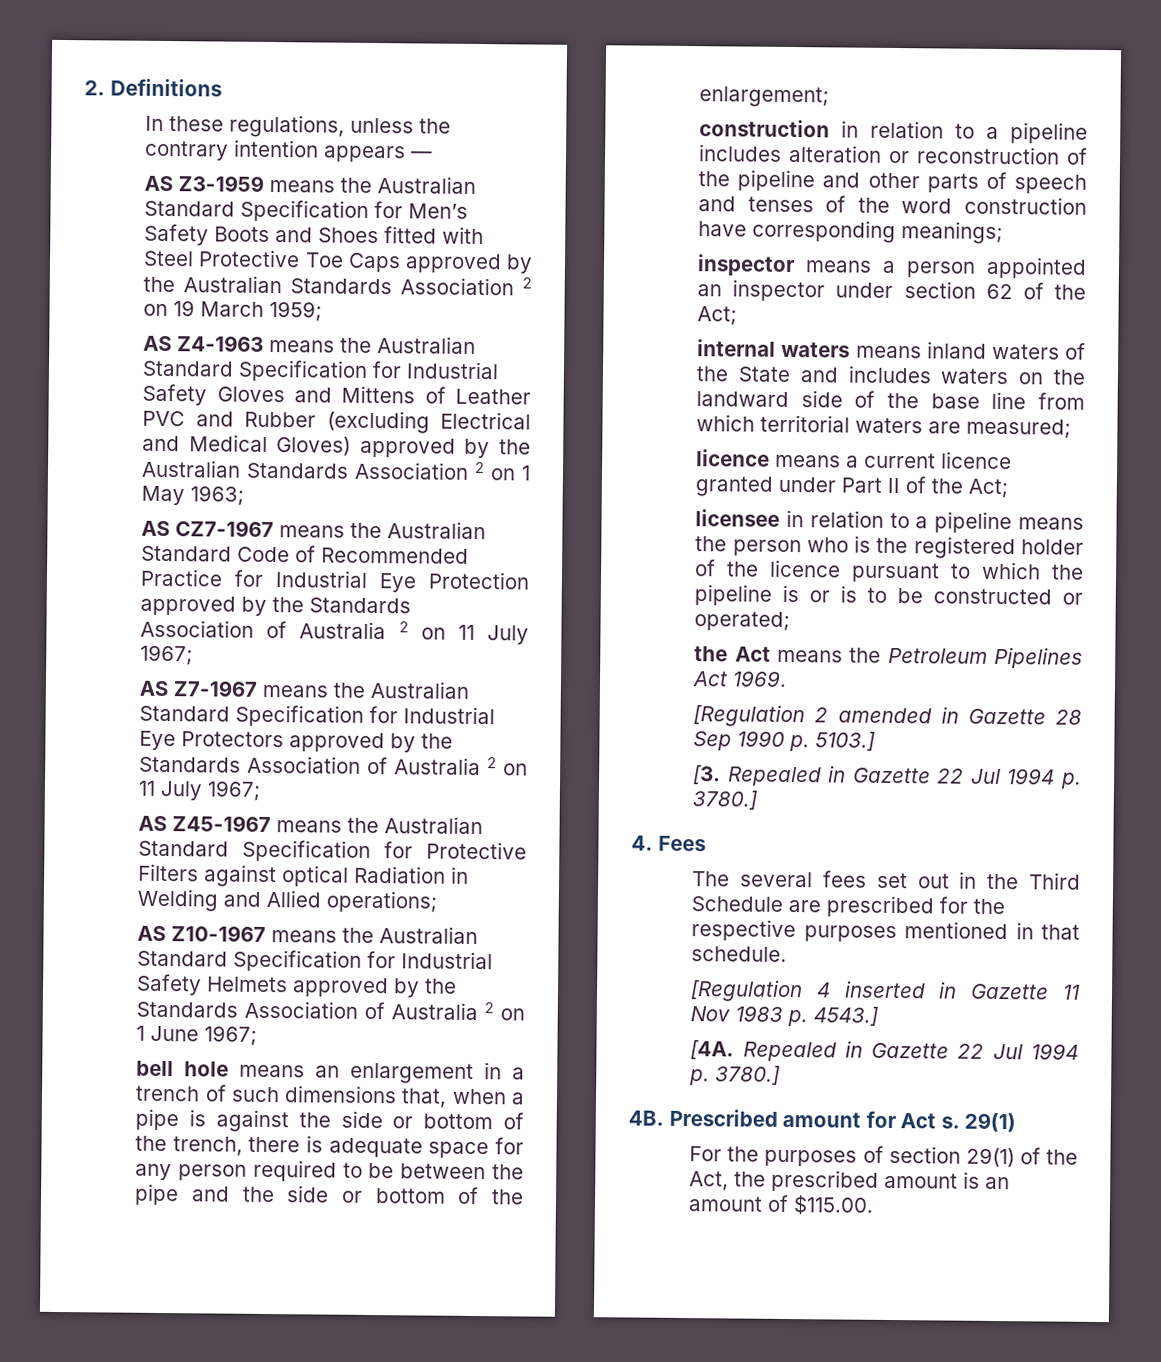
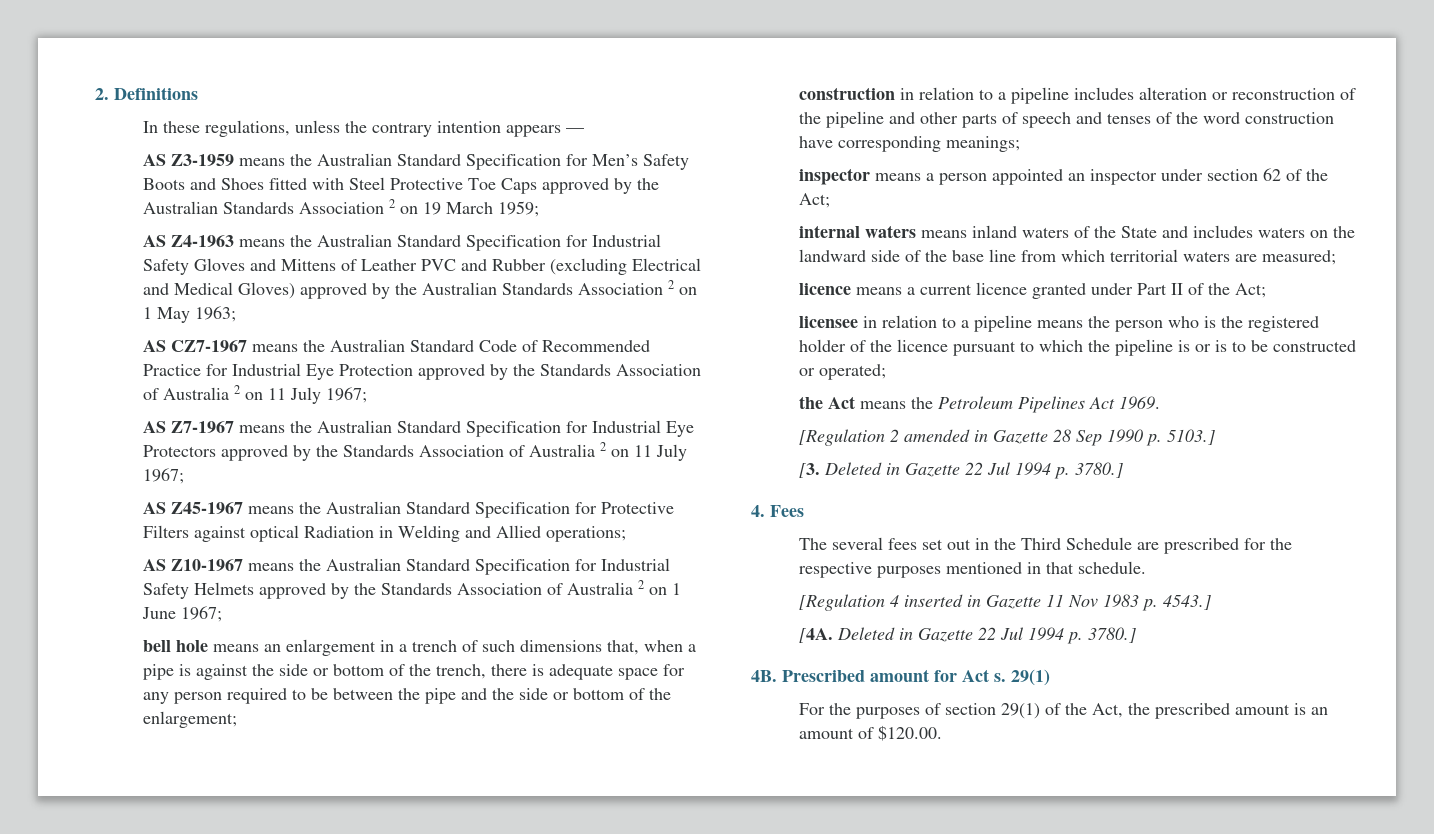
- [3. Repealed in Gazette 22 Jul 1994 p. 3780.]
+ [3. Deleted in Gazette 22 Jul 1994 p. 3780.]
- [4A. Repealed in Gazette 22 Jul 1994 p. 3780.]
+ [4A. Deleted in Gazette 22 Jul 1994 p. 3780.]
- For the purposes of section 29(1) of the Act, the prescribed amount is an amount of $115.00.
+ For the purposes of section 29(1) of the Act, the prescribed amount is an amount of $120.00.

